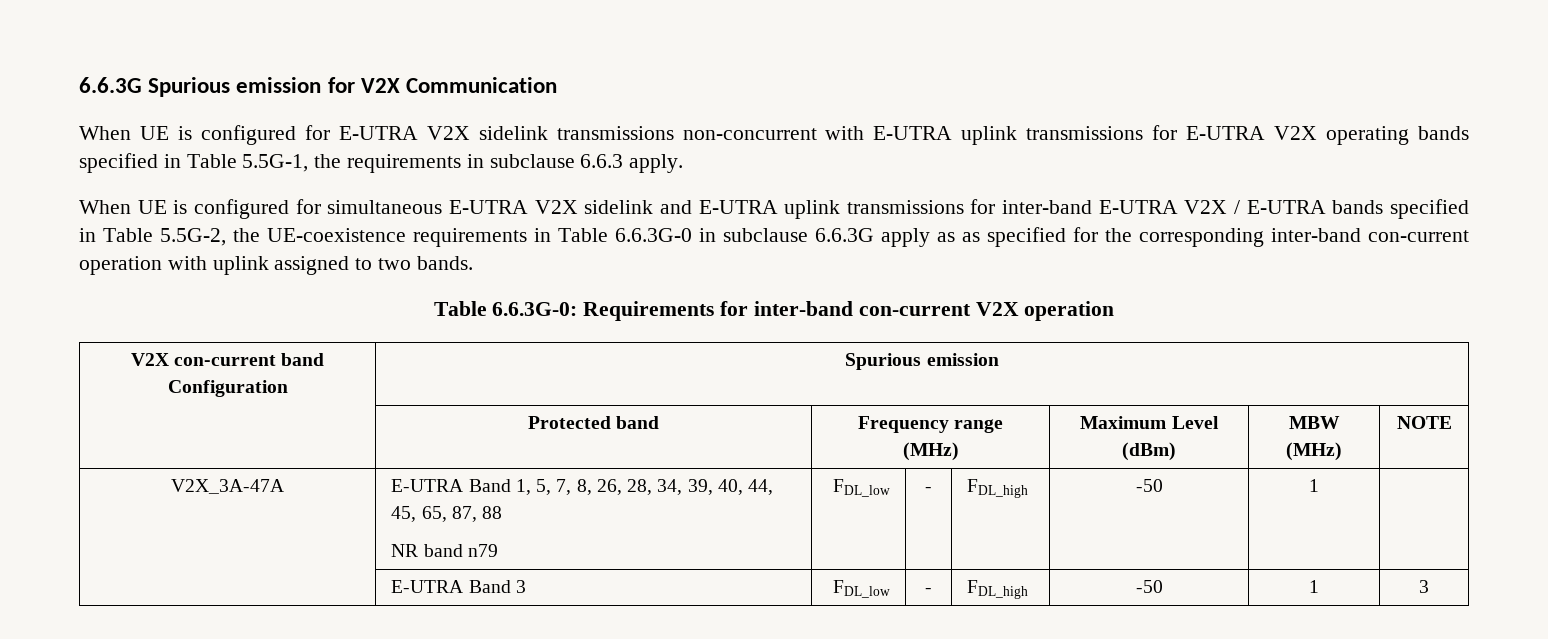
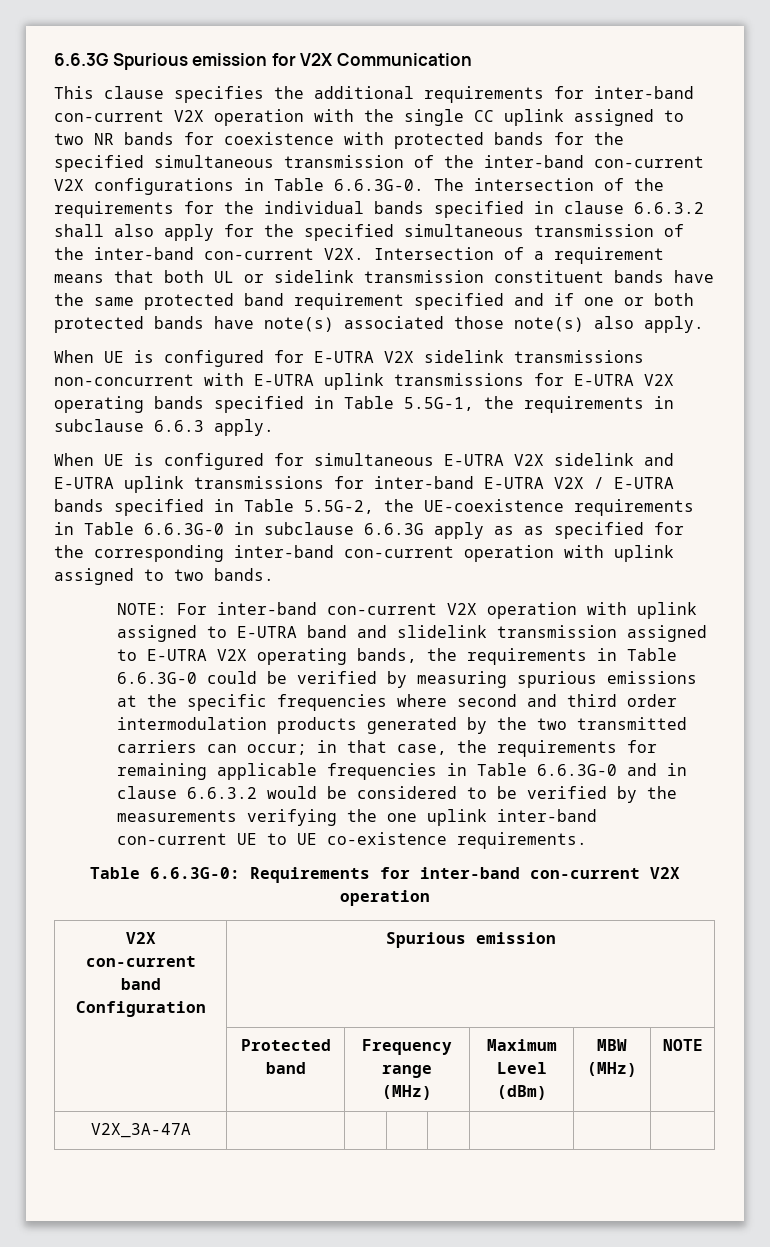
+ This clause specifies the additional requirements for inter-band con-current V2X operation with the single CC uplink assigned to two NR bands for coexistence with protected bands for the specified simultaneous transmission of the inter-band con-current V2X configurations in Table 6.6.3G-0. The intersection of the requirements for the individual bands specified in clause 6.6.3.2 shall also apply for the specified simultaneous transmission of the inter-band con-current V2X. Intersection of a requirement means that both UL or sidelink transmission constituent bands have the same protected band requirement specified and if one or both protected bands have note(s) associated those note(s) also apply.
+ NOTE: For inter-band con-current V2X operation with uplink assigned to E-UTRA band and slidelink transmission assigned to E-UTRA V2X operating bands, the requirements in Table 6.6.3G-0 could be verified by measuring spurious emissions at the specific frequencies where second and third order intermodulation products generated by the two transmitted carriers can occur; in that case, the requirements for remaining applicable frequencies in Table 6.6.3G-0 and in clause 6.6.3.2 would be considered to be verified by the measurements verifying the one uplink inter-band con-current UE to UE co-existence requirements.
- V2X_3A-47A | E-UTRA Band 1, 5, 7, 8, 26, 28, 34, 39, 40, 44, 45, 65, 87, 88
- NR band n79 | FDL_low | - | FDL_high | -50 | 1 |
- | E-UTRA Band 3 | FDL_low | - | FDL_high | -50 | 1 | 3
+ V2X_3A-47A | | | | | | |

